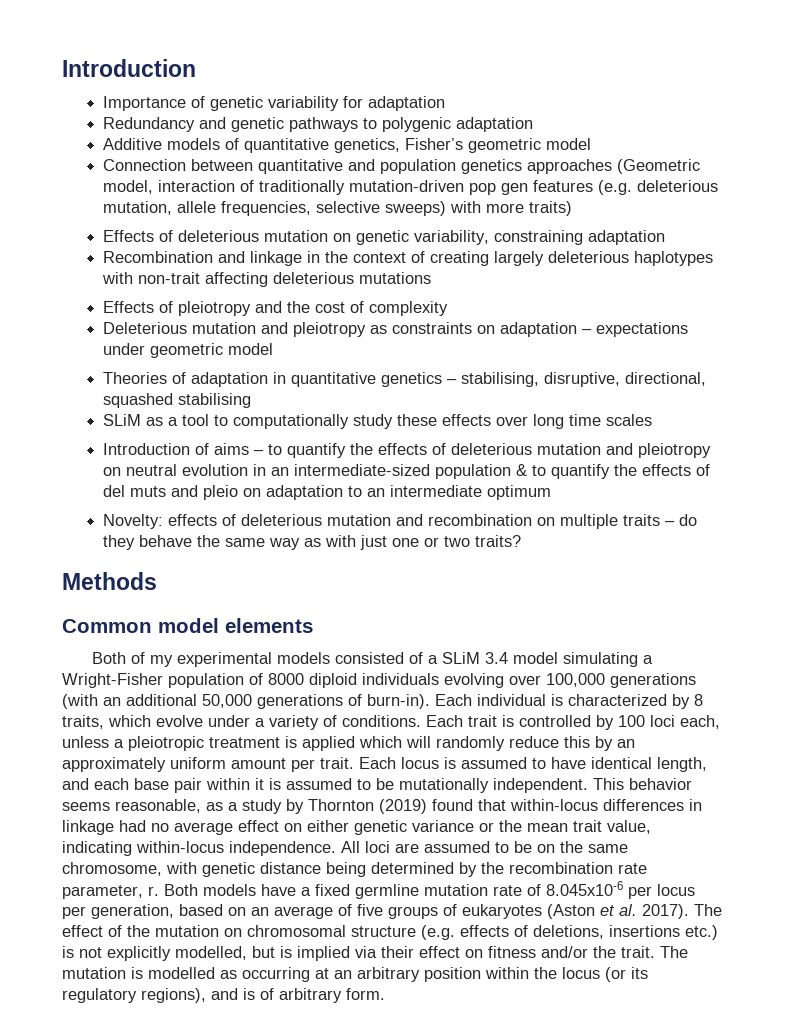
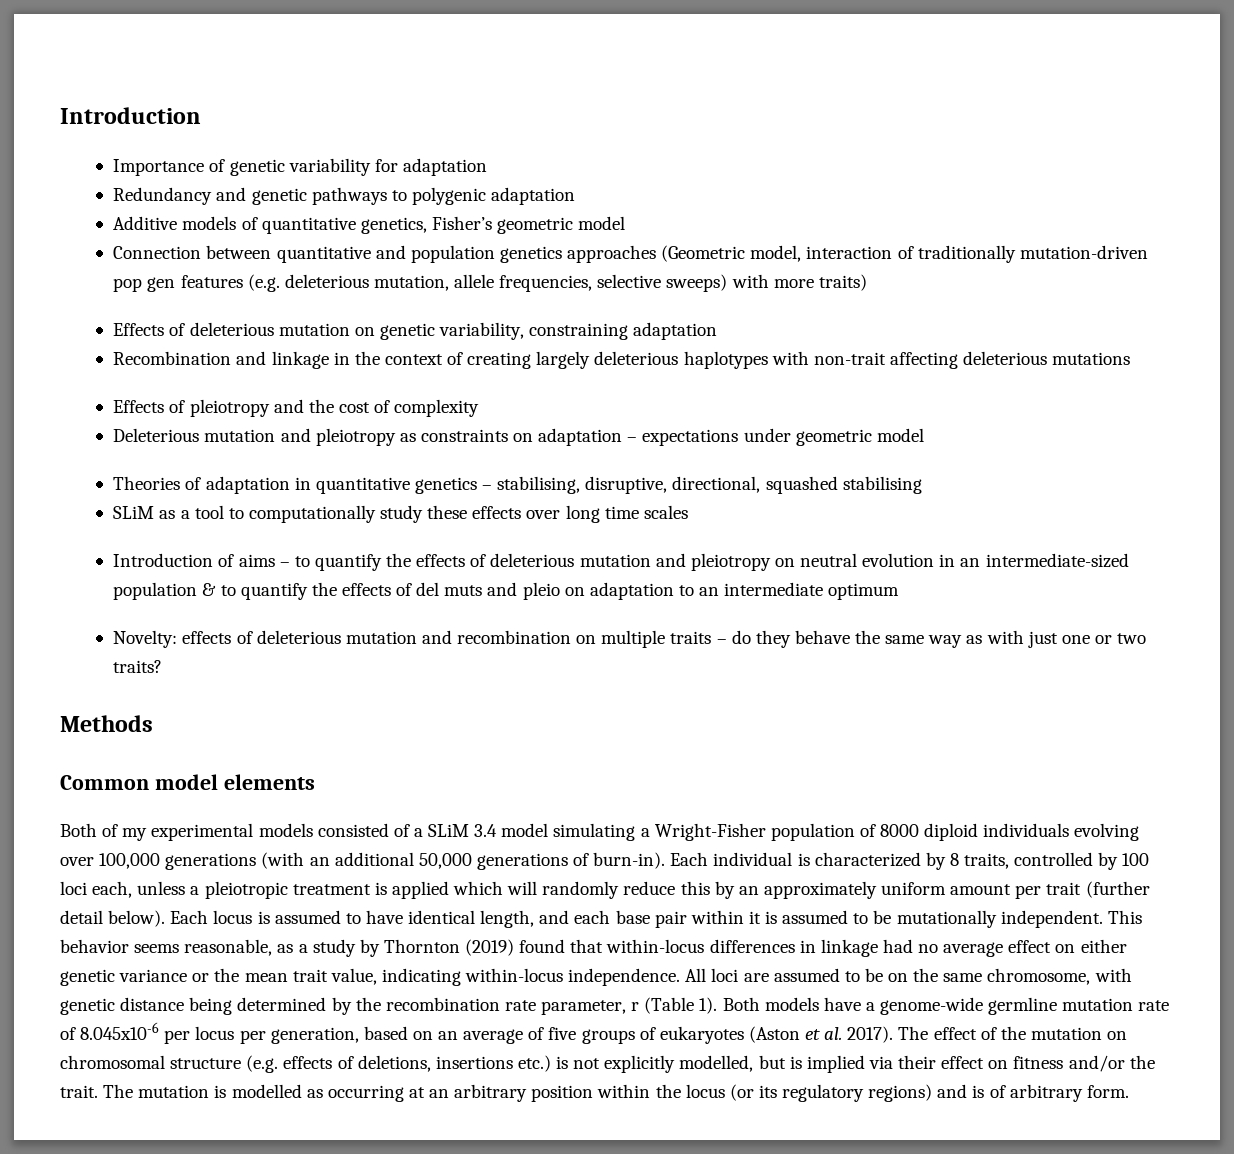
- Each individual is characterized by 8 traits, which evolve under a variety of conditions. Each trait is controlled by 100 loci each, unless a pleiotropic treatment is applied which will randomly reduce this by an approximately uniform amount per trait.
+ Each individual is characterized by 8 traits, controlled by 100 loci each, unless a pleiotropic treatment is applied which will randomly reduce this by an approximately uniform amount per trait (further detail below).
- All loci are assumed to be on the same chromosome, with genetic distance being determined by the recombination rate parameter, r.
+ All loci are assumed to be on the same chromosome, with genetic distance being determined by the recombination rate parameter, r (Table 1).
- Both models have a fixed germline mutation rate of 8.045x10-6 per locus per generation, based on an average of five groups of eukaryotes (Aston et al. 2017).
+ Both models have a genome-wide germline mutation rate of 8.045x10-6 per locus per generation, based on an average of five groups of eukaryotes (Aston et al. 2017).
- The mutation is modelled as occurring at an arbitrary position within the locus (or its regulatory regions), and is of arbitrary form.
+ The mutation is modelled as occurring at an arbitrary position within the locus (or its regulatory regions) and is of arbitrary form.

